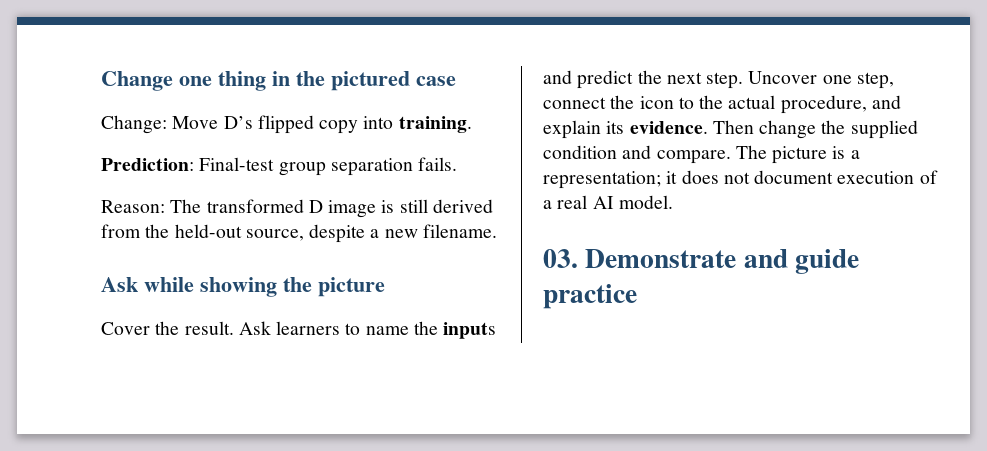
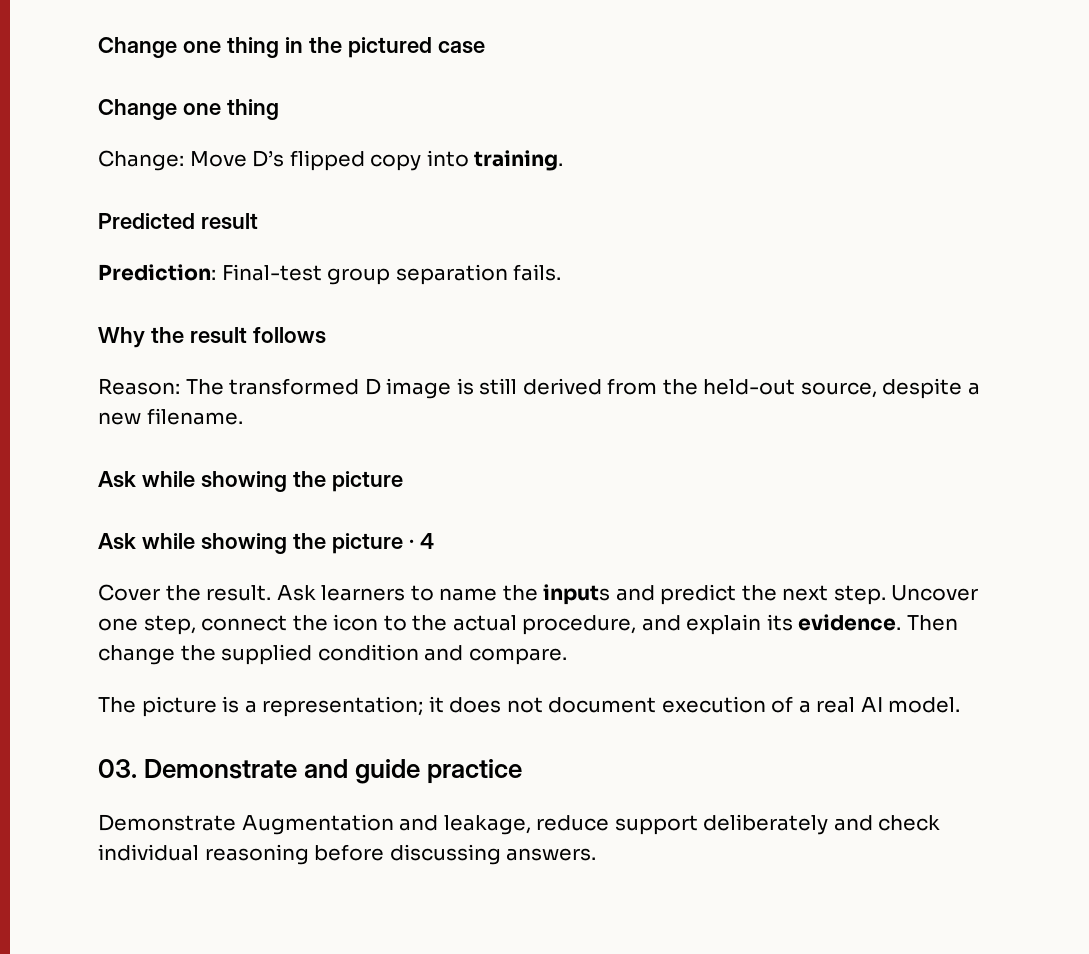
  Change one thing in the pictured case
+ Change one thing
+ Predicted result
+ Why the result follows
+ Ask while showing the picture · 4
- Then change the supplied condition and compare. The picture is a representation; it does not document execution of a real AI model.
+ Then change the supplied condition and compare.
+ The picture is a representation; it does not document execution of a real AI model.
+ Demonstrate Augmentation and leakage, reduce support deliberately and check individual reasoning before discussing answers.

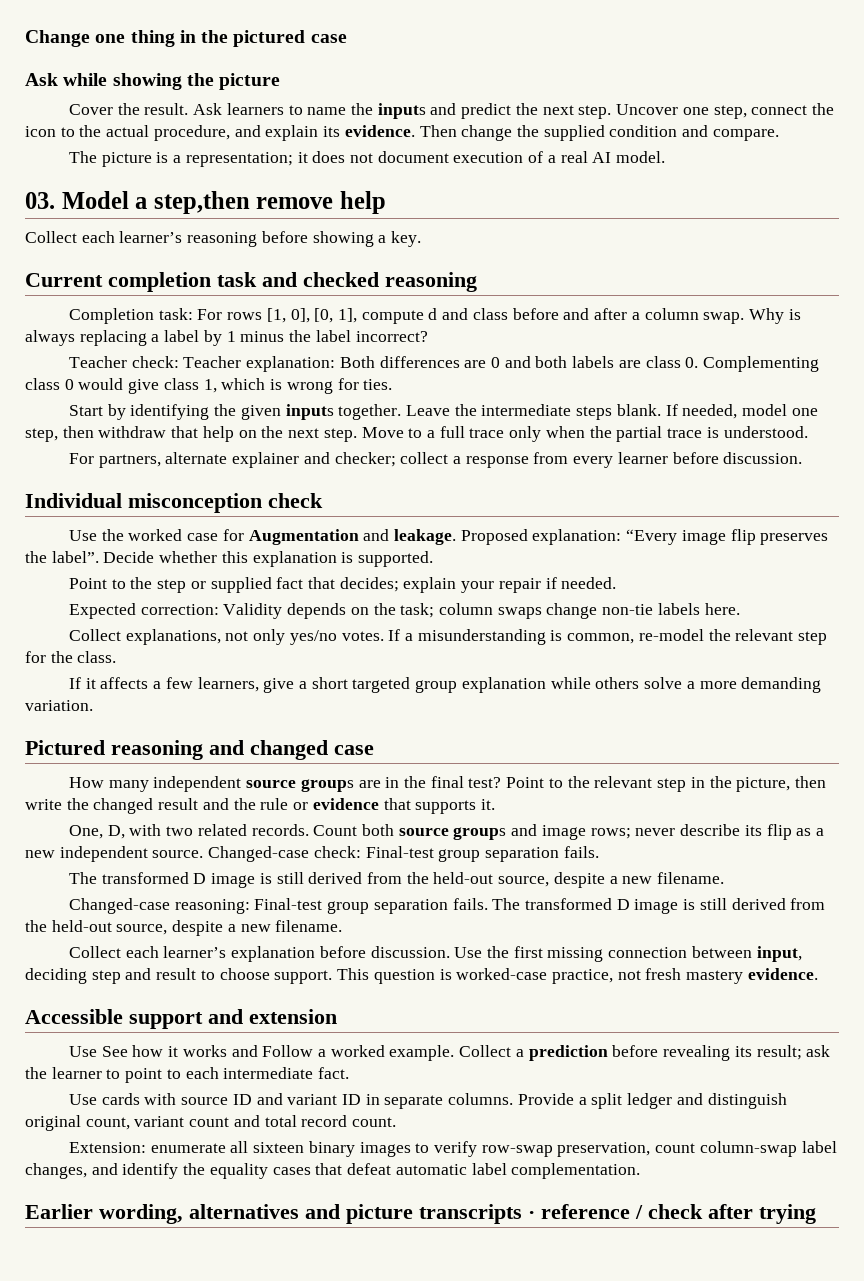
  Change one thing in the pictured case
- Change one thing
- Change: Move D’s flipped copy into training.
- Predicted result
- Prediction: Final-test group separation fails.
- Why the result follows
- Reason: The transformed D image is still derived from the held-out source, despite a new filename.
  Ask while showing the picture
- Ask while showing the picture · 4
- 03. Demonstrate and guide practice
- Demonstrate Augmentation and leakage, reduce support deliberately and check individual reasoning before discussing answers.
+ 03. Model a step,then remove help
+ Collect each learner’s reasoning before showing a key.
+ Current completion task and checked reasoning
+ Completion task: For rows [1, 0], [0, 1], compute d and class before and after a column swap. Why is always replacing a label by 1 minus the label incorrect?
+ Teacher check: Teacher explanation: Both differences are 0 and both labels are class 0. Complementing class 0 would give class 1, which is wrong for ties.
+ Start by identifying the given inputs together. Leave the intermediate steps blank. If needed, model one step, then withdraw that help on the next step. Move to a full trace only when the partial trace is understood.
+ For partners, alternate explainer and checker; collect a response from every learner before discussion.
+ Individual misconception check
+ Use the worked case for Augmentation and leakage. Proposed explanation: “Every image flip preserves the label”. Decide whether this explanation is supported.
+ Point to the step or supplied fact that decides; explain your repair if needed.
+ Expected correction: Validity depends on the task; column swaps change non-tie labels here.
+ Collect explanations, not only yes/no votes. If a misunderstanding is common, re-model the relevant step for the class.
+ If it affects a few learners, give a short targeted group explanation while others solve a more demanding variation.
+ Pictured reasoning and changed case
+ How many independent source groups are in the final test? Point to the relevant step in the picture, then write the changed result and the rule or evidence that supports it.
+ One, D, with two related records. Count both source groups and image rows; never describe its flip as a new independent source. Changed-case check: Final-test group separation fails.
+ The transformed D image is still derived from the held-out source, despite a new filename.
+ Changed-case reasoning: Final-test group separation fails. The transformed D image is still derived from the held-out source, despite a new filename.
+ Collect each learner’s explanation before discussion. Use the first missing connection between input, deciding step and result to choose support. This question is worked-case practice, not fresh mastery evidence.
+ Accessible support and extension
+ Use See how it works and Follow a worked example. Collect a prediction before revealing its result; ask the learner to point to each intermediate fact.
+ Use cards with source ID and variant ID in separate columns. Provide a split ledger and distinguish original count, variant count and total record count.
+ Extension: enumerate all sixteen binary images to verify row-swap preservation, count column-swap label changes, and identify the equality cases that defeat automatic label complementation.
+ Earlier wording, alternatives and picture transcripts · reference / check after trying

